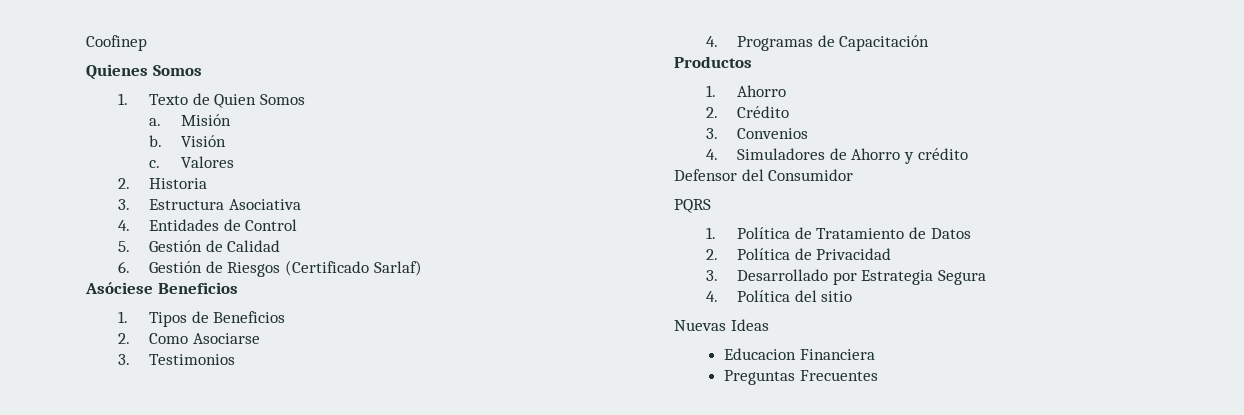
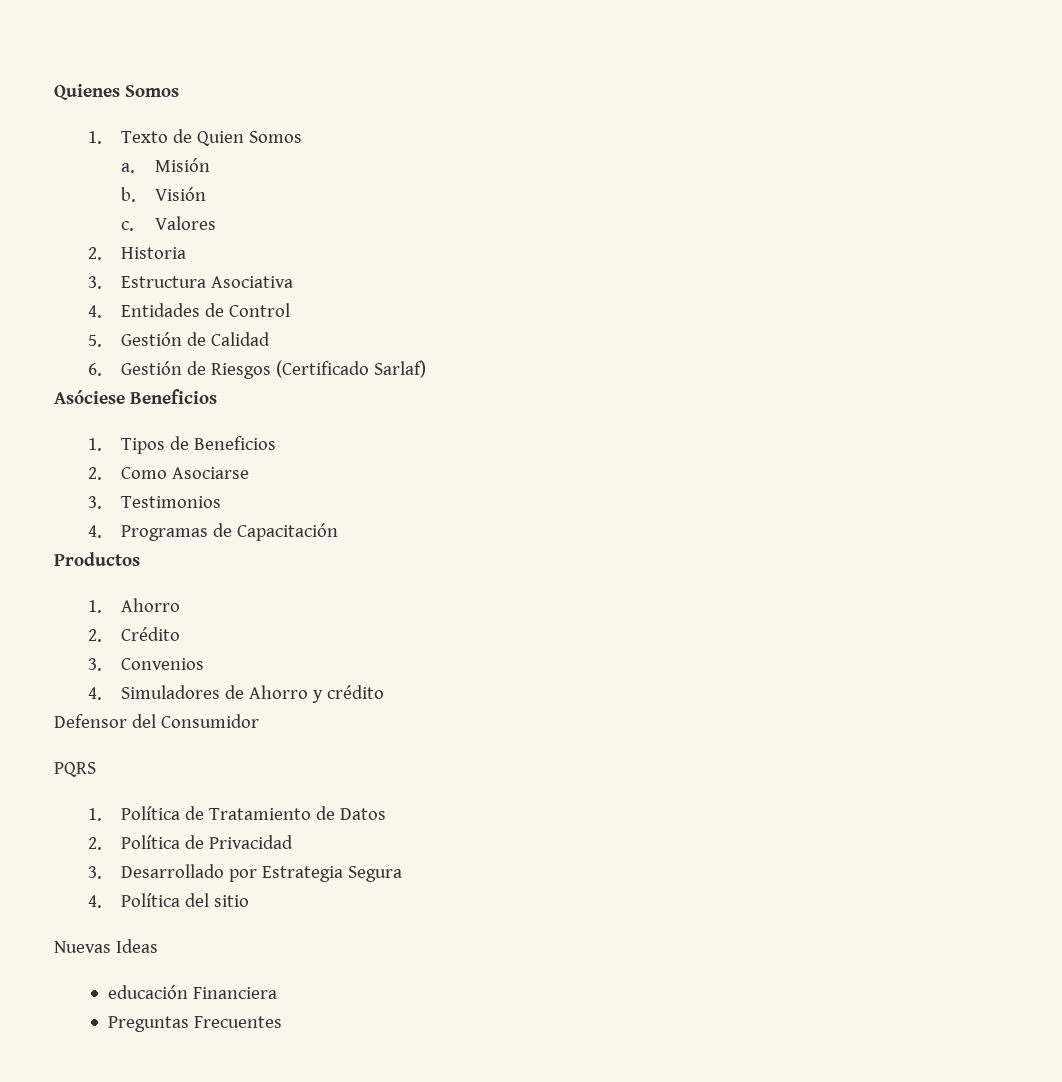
- Coofinep
- Educacion Financiera
+ educación Financiera

